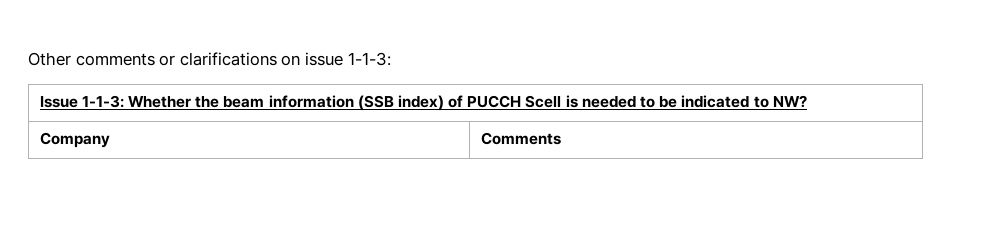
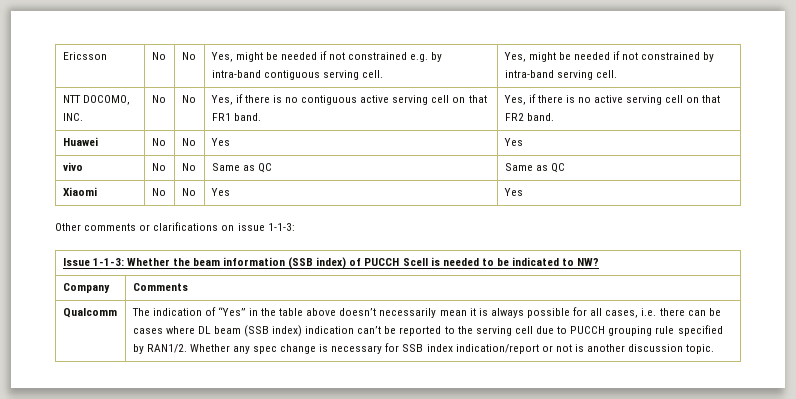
+ Ericsson | No | No | Yes, might be needed if not constrained e.g. by intra-band contiguous serving cell. | Yes, might be needed if not constrained by intra-band serving cell.
+ NTT DOCOMO, INC. | No | No | Yes, if there is no contiguous active serving cell on that FR1 band. | Yes, if there is no active serving cell on that FR2 band.
+ Huawei | No | No | Yes | Yes
+ vivo | No | No | Same as QC | Same as QC
+ Xiaomi | No | No | Yes | Yes
+ Qualcomm | The indication of “Yes” in the table above doesn’t necessarily mean it is always possible for all cases, i.e. there can be cases where DL beam (SSB index) indication can’t be reported to the serving cell due to PUCCH grouping rule specified by RAN1/2. Whether any spec change is necessary for SSB index indication/report or not is another discussion topic.

